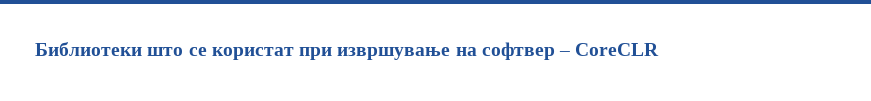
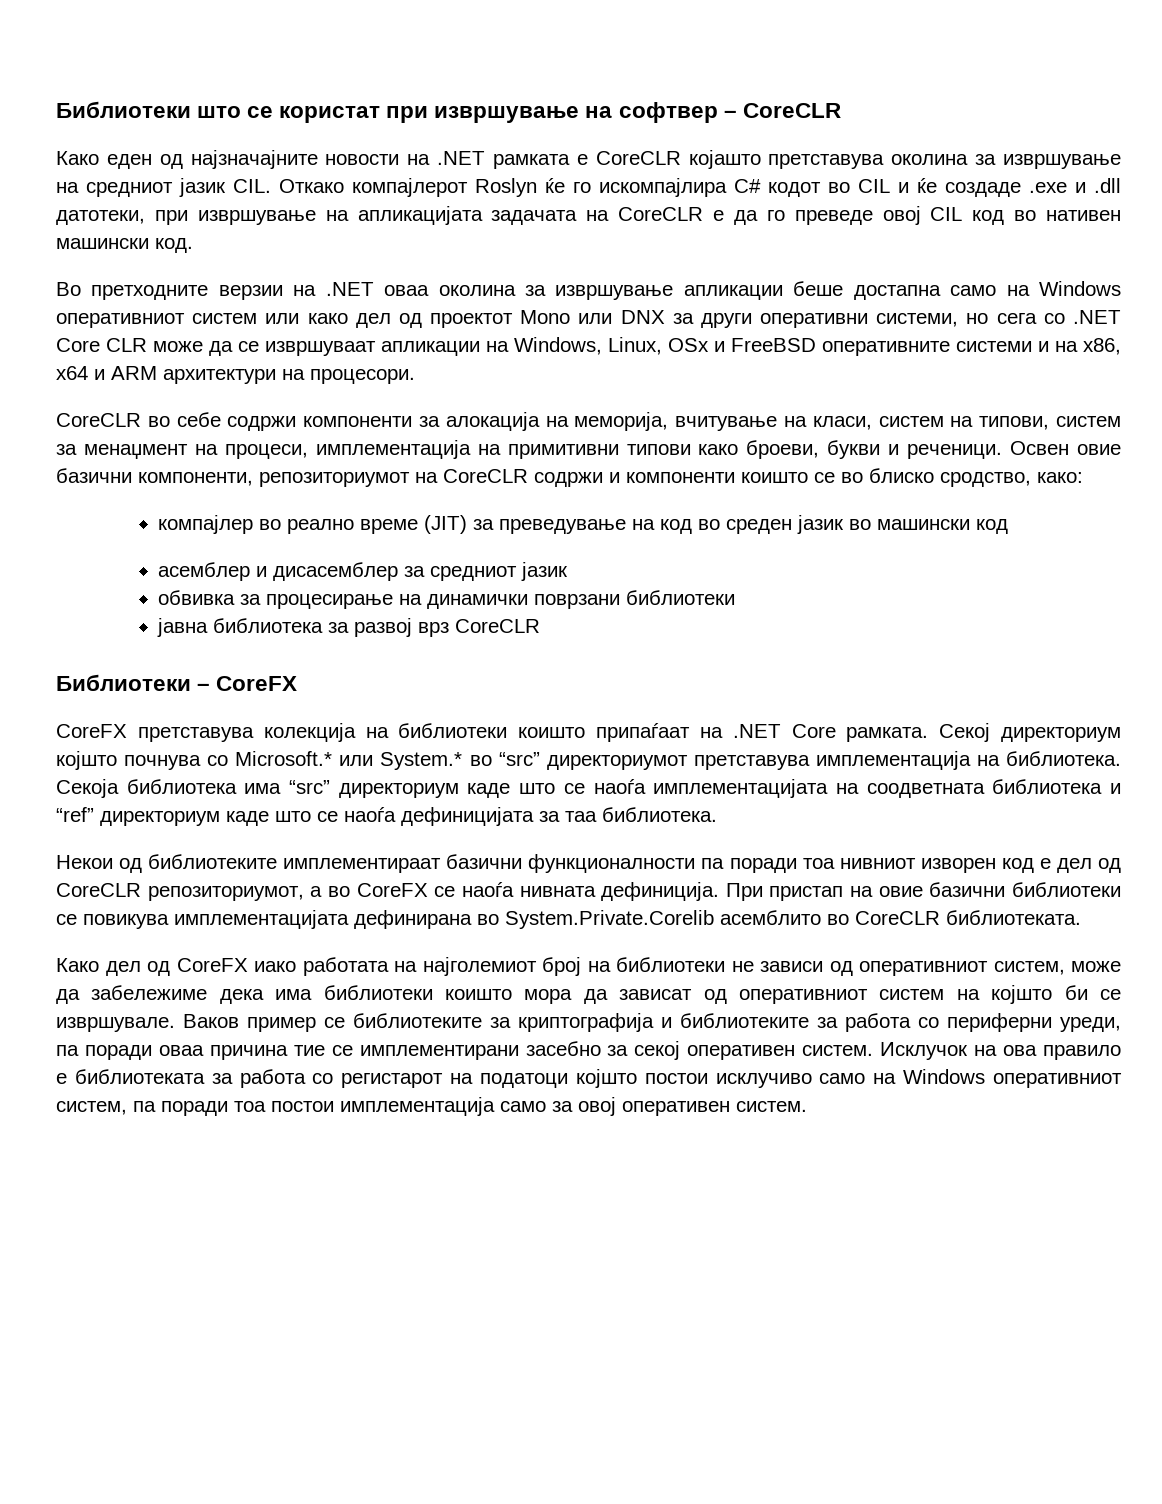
+ Како еден од најзначајните новости на .NET рамката е CoreCLR којашто претставува околина за извршување на средниот јазик CIL. Откако компајлерот Roslyn ќе го искомпајлира C# кодот во CIL и ќе создаде .exe и .dll датотеки, при извршување на апликацијата задачата на CoreCLR е да го преведе овој CIL код во нативен машински код.
+ Во претходните верзии на .NET оваа околина за извршување апликации беше достапна само на Windows оперативниот систем или како дел од проектот Mono или DNX за други оперативни системи, но сега со .NET Core CLR може да се извршуваат апликации на Windows, Linux, OSx и FreeBSD оперативните системи и на x86, x64 и ARM архитектури на процесори.
+ CoreCLR во себе содржи компоненти за алокација на меморија, вчитување на класи, систем на типови, систем за менаџмент на процеси, имплементација на примитивни типови како броеви, букви и реченици. Освен овие базични компоненти, репозиториумот на CoreCLR содржи и компоненти коишто се во блиско сродство, како:
+ компајлер во реално време (JIT) за преведување на код во среден јазик во машински код
+ асемблер и дисасемблер за средниот јазик
+ обвивка за процесирање на динамички поврзани библиотеки
+ јавна библиотека за развој врз CoreCLR
+ Библиотеки – CoreFX
+ CoreFX претставува колекција на библиотеки коишто припаѓаат на .NET Core рамката. Секој директориум којшто почнува со Microsoft.* или System.* во “src” директориумот претставува имплементација на библиотека. Секоја библиотека има “src” директориум каде што се наоѓа имплементацијата на соодветната библиотека и “ref” директориум каде што се наоѓа дефиницијата за таа библиотека.
+ Некои од библиотеките имплементираат базични функционалности па поради тоа нивниот изворен код е дел од CoreCLR репозиториумот, а во CoreFX се наоѓа нивната дефиниција. При пристап на овие базични библиотеки се повикува имплементацијата дефинирана во System.Private.Corelib асемблито во CoreCLR библиотеката.
+ Како дел од CoreFX иако работата на најголемиот број на библиотеки не зависи од оперативниот систем, може да забележиме дека има библиотеки коишто мора да зависат од оперативниот систем на којшто би се извршувале. Ваков пример се библиотеките за криптографија и библиотеките за работа со периферни уреди, па поради оваа причина тие се имплементирани засебно за секој оперативен систем. Исклучок на ова правило е библиотеката за работа со регистарот на податоци којшто постои исклучиво само на Windows оперативниот систем, па поради тоа постои имплементација само за овој оперативен систем.

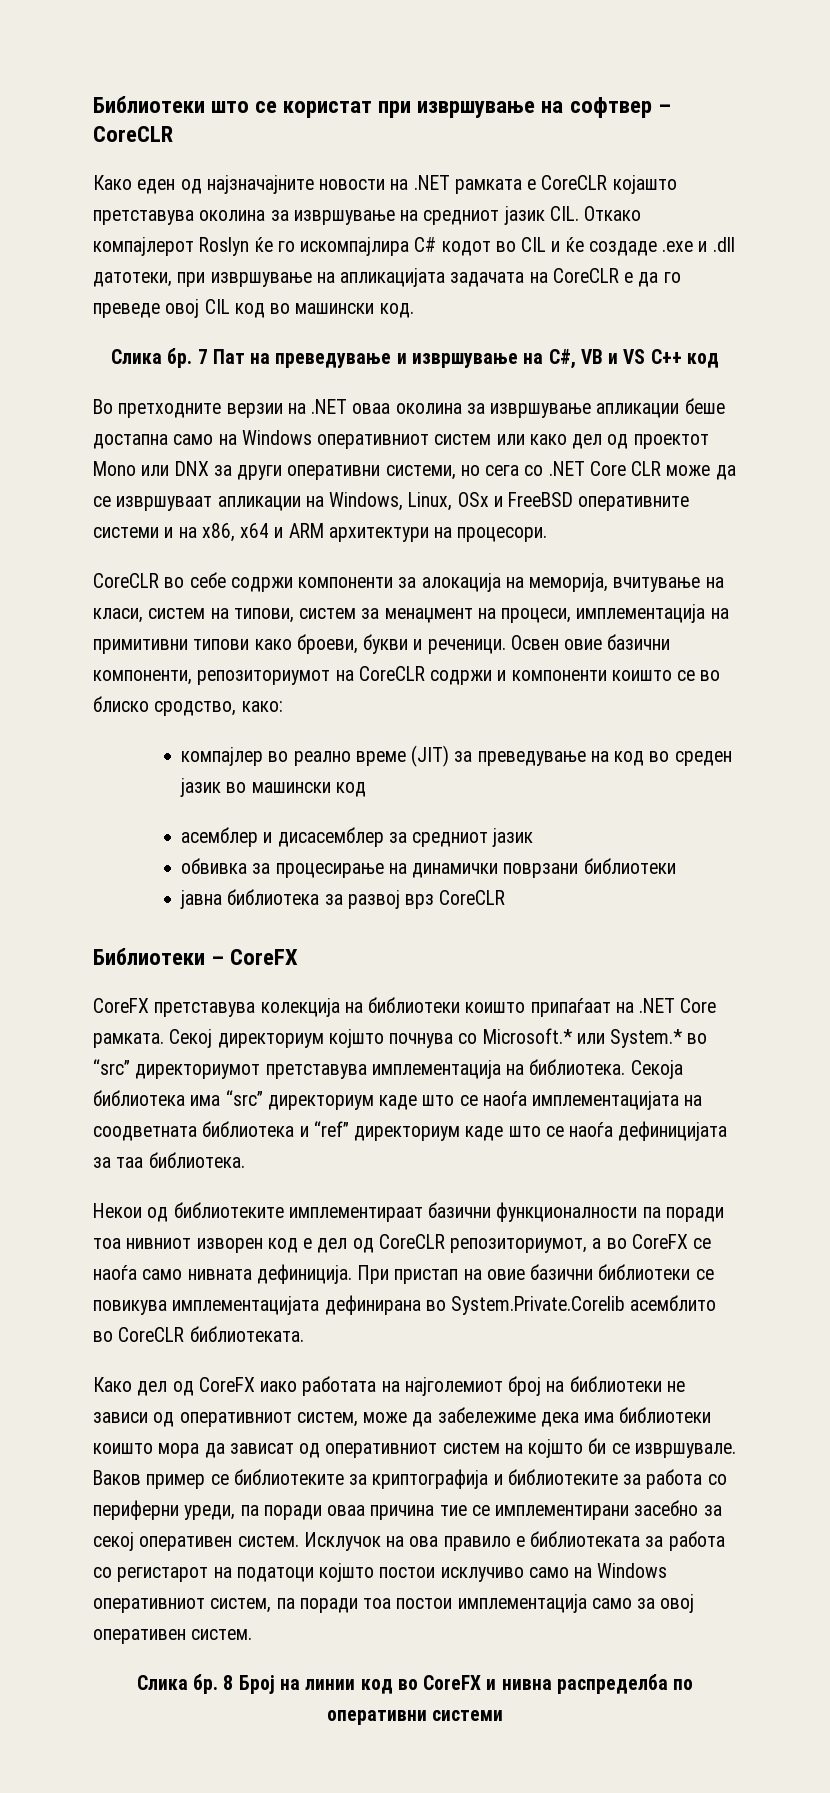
- Како еден од најзначајните новости на .NET рамката е CoreCLR којашто претставува околина за извршување на средниот јазик CIL. Откако компајлерот Roslyn ќе го искомпајлира C# кодот во CIL и ќе создаде .exe и .dll датотеки, при извршување на апликацијата задачата на CoreCLR е да го преведе овој CIL код во нативен машински код.
+ Како еден од најзначајните новости на .NET рамката е CoreCLR којашто претставува околина за извршување на средниот јазик CIL. Откако компајлерот Roslyn ќе го искомпајлира C# кодот во CIL и ќе создаде .exe и .dll датотеки, при извршување на апликацијата задачата на CoreCLR е да го преведе овој CIL код во машински код.
+ Слика бр. 7 Пат на преведување и извршување на C#, VB и VS C++ код
- Некои од библиотеките имплементираат базични функционалности па поради тоа нивниот изворен код е дел од CoreCLR репозиториумот, а во CoreFX се наоѓа нивната дефиниција.
+ Некои од библиотеките имплементираат базични функционалности па поради тоа нивниот изворен код е дел од CoreCLR репозиториумот, а во CoreFX се наоѓа само нивната дефиниција.
+ Слика бр. 8 Број на линии код во CoreFX и нивна распределба по оперативни системи

